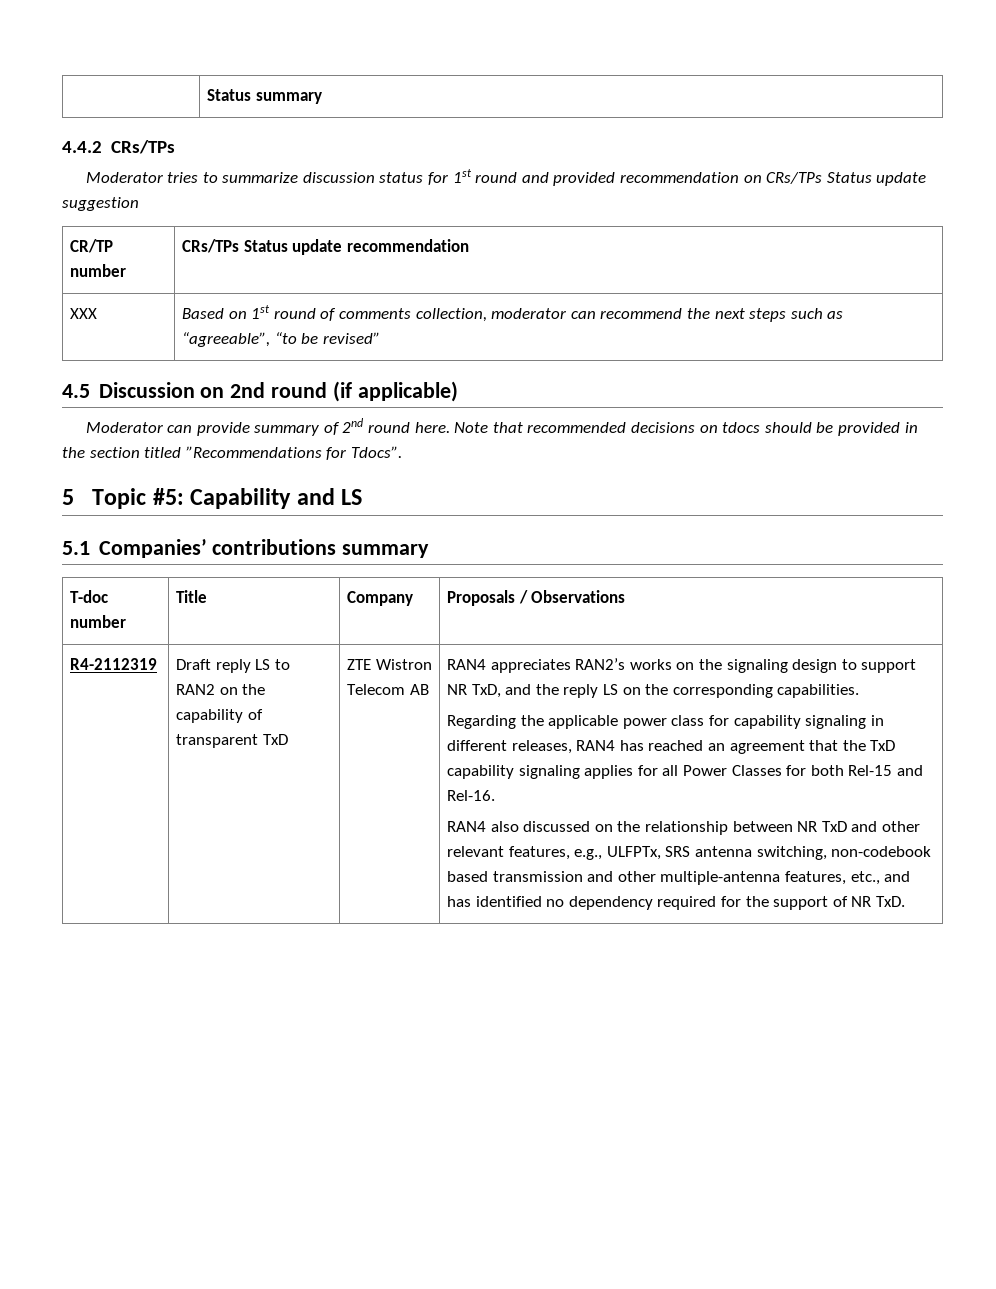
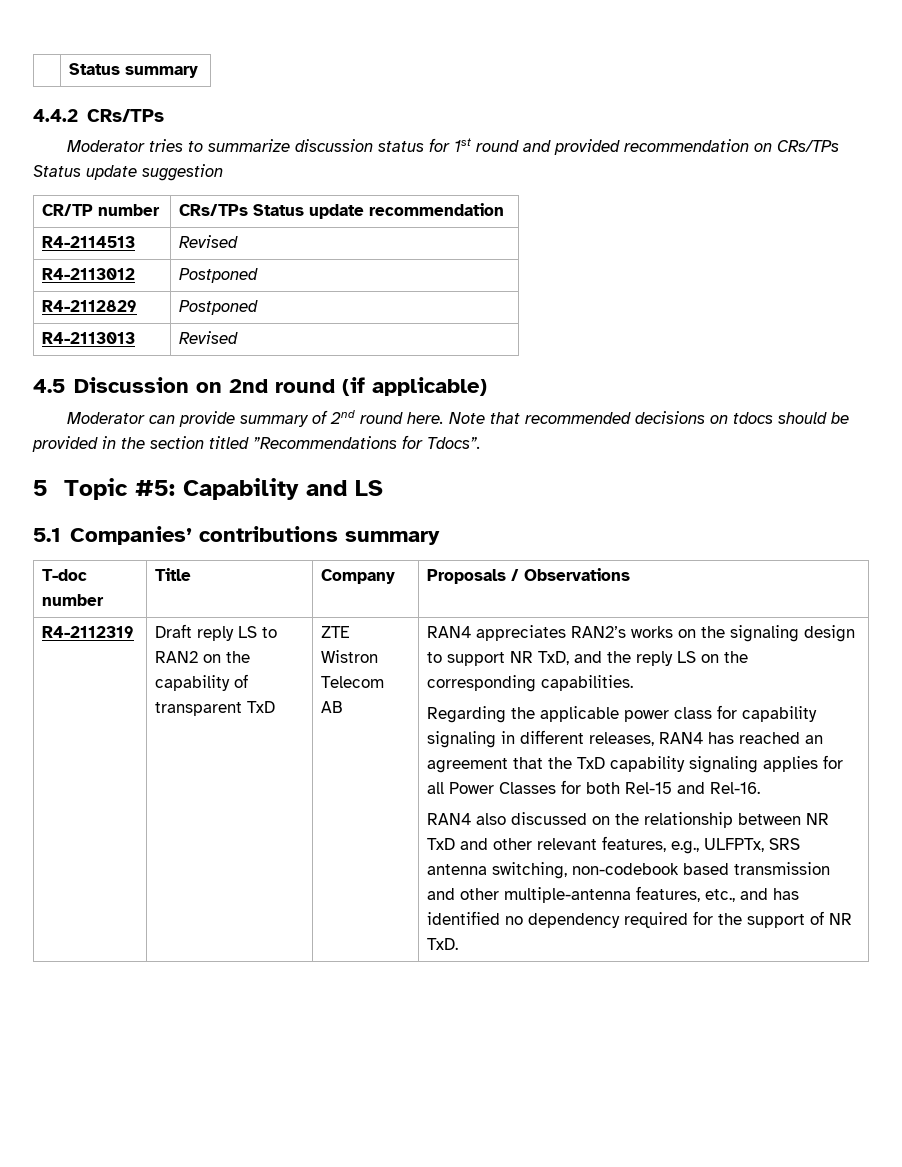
- XXX | Based on 1st round of comments collection, moderator can recommend the next steps such as “agreeable”, “to be revised”
+ R4-2114513 | Revised
+ R4-2113012 | Postponed
+ R4-2112829 | Postponed
+ R4-2113013 | Revised

